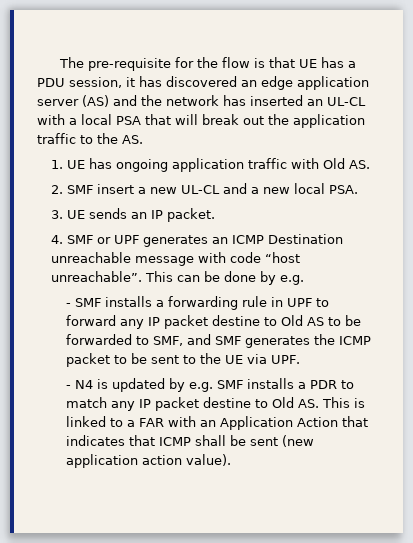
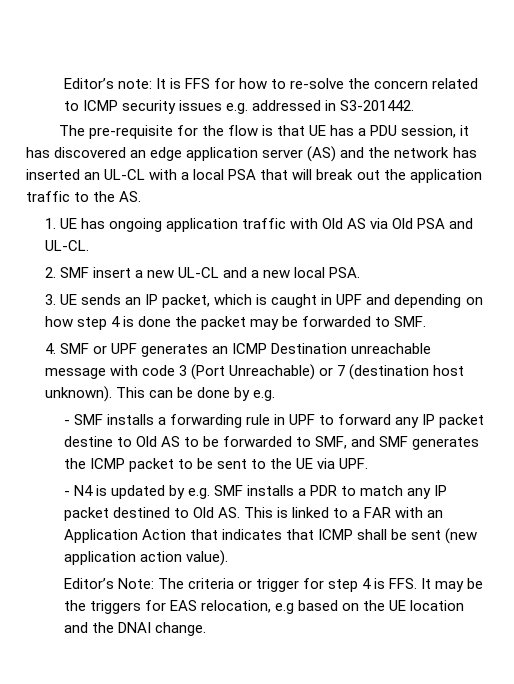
+ Editor’s note: It is FFS for how to re-solve the concern related to ICMP security issues e.g. addressed in S3-201442.
- 1. UE has ongoing application traffic with Old AS.
+ 1. UE has ongoing application traffic with Old AS via Old PSA and UL-CL.
- 3. UE sends an IP packet.
+ 3. UE sends an IP packet, which is caught in UPF and depending on how step 4 is done the packet may be forwarded to SMF.
- 4. SMF or UPF generates an ICMP Destination unreachable message with code “host unreachable”.
+ 4. SMF or UPF generates an ICMP Destination unreachable message with code 3 (Port Unreachable) or 7 (destination host unknown).
- - N4 is updated by e.g. SMF installs a PDR to match any IP packet destine to Old AS. This is linked to a FAR with an Application Action that indicates that ICMP shall be sent (new application action value).
+ - N4 is updated by e.g. SMF installs a PDR to match any IP packet destined to Old AS. This is linked to a FAR with an Application Action that indicates that ICMP shall be sent (new application action value).
+ Editor’s Note: The criteria or trigger for step 4 is FFS. It may be the triggers for EAS relocation, e.g based on the UE location and the DNAI change.

